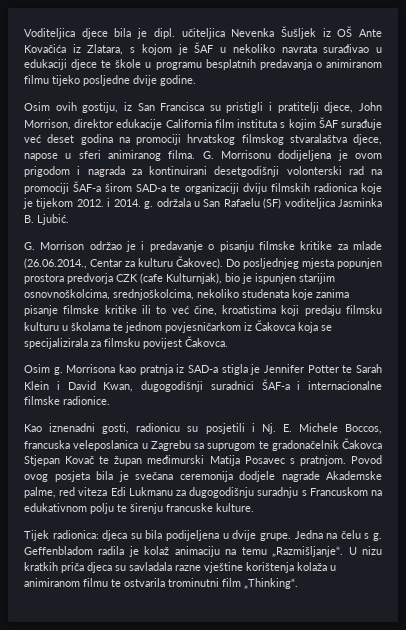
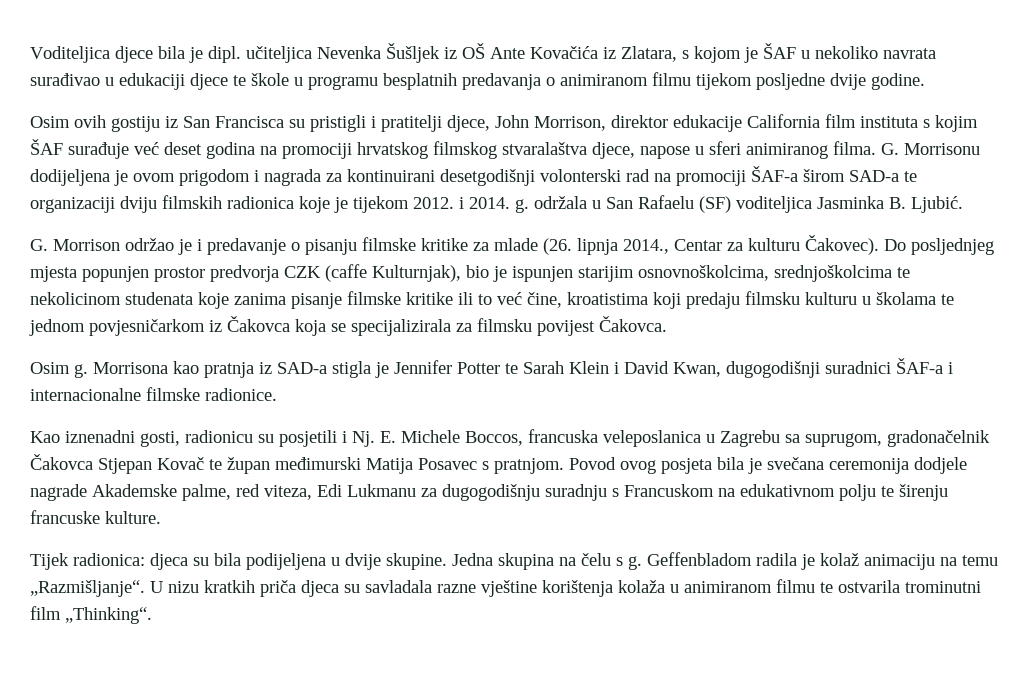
- Voditeljica djece bila je dipl. učiteljica Nevenka Šušljek iz OŠ Ante Kovačića iz Zlatara, s kojom je ŠAF u nekoliko navrata surađivao u edukaciji djece te škole u programu besplatnih predavanja o animiranom filmu tijeko posljedne dvije godine.
+ Voditeljica djece bila je dipl. učiteljica Nevenka Šušljek iz OŠ Ante Kovačića iz Zlatara, s kojom je ŠAF u nekoliko navrata surađivao u edukaciji djece te škole u programu besplatnih predavanja o animiranom filmu tijekom posljedne dvije godine.
- Osim ovih gostiju, iz San Francisca su pristigli i pratitelji djece, John Morrison, direktor edukacije California film instituta s kojim ŠAF surađuje već deset godina na promociji hrvatskog filmskog stvaralaštva djece, napose u sferi animiranog filma.
+ Osim ovih gostiju iz San Francisca su pristigli i pratitelji djece, John Morrison, direktor edukacije California film instituta s kojim ŠAF surađuje već deset godina na promociji hrvatskog filmskog stvaralaštva djece, napose u sferi animiranog filma.
- G. Morrison održao je i predavanje o pisanju filmske kritike za mlade (26.06.2014., Centar za kulturu Čakovec).
+ G. Morrison održao je i predavanje o pisanju filmske kritike za mlade (26. lipnja 2014., Centar za kulturu Čakovec).
- Do posljednjeg mjesta popunjen prostora predvorja CZK (cafe Kulturnjak), bio je ispunjen starijim osnovnoškolcima, srednjoškolcima, nekoliko studenata koje zanima pisanje filmske kritike ili to već čine, kroatistima koji predaju filmsku kulturu u školama te jednom povjesničarkom iz Čakovca koja se specijalizirala za filmsku povijest Čakovca.
+ Do posljednjeg mjesta popunjen prostor predvorja CZK (caffe Kulturnjak), bio je ispunjen starijim osnovnoškolcima, srednjoškolcima te nekolicinom studenata koje zanima pisanje filmske kritike ili to već čine, kroatistima koji predaju filmsku kulturu u školama te jednom povjesničarkom iz Čakovca koja se specijalizirala za filmsku povijest Čakovca.
- Kao iznenadni gosti, radionicu su posjetili i Nj. E. Michele Boccos, francuska veleposlanica u Zagrebu sa suprugom te gradonačelnik Čakovca Stjepan Kovač te župan međimurski Matija Posavec s pratnjom.
+ Kao iznenadni gosti, radionicu su posjetili i Nj. E. Michele Boccos, francuska veleposlanica u Zagrebu sa suprugom, gradonačelnik Čakovca Stjepan Kovač te župan međimurski Matija Posavec s pratnjom.
- Povod ovog posjeta bila je svečana ceremonija dodjele nagrade Akademske palme, red viteza Edi Lukmanu za dugogodišnju suradnju s Francuskom na edukativnom polju te širenju francuske kulture.
+ Povod ovog posjeta bila je svečana ceremonija dodjele nagrade Akademske palme, red viteza, Edi Lukmanu za dugogodišnju suradnju s Francuskom na edukativnom polju te širenju francuske kulture.
- Tijek radionica: djeca su bila podijeljena u dvije grupe. Jedna na čelu s g.
+ Tijek radionica: djeca su bila podijeljena u dvije skupine. Jedna skupina na čelu s g.

